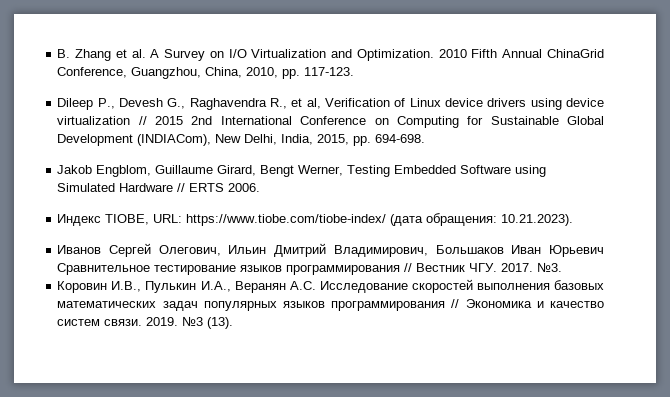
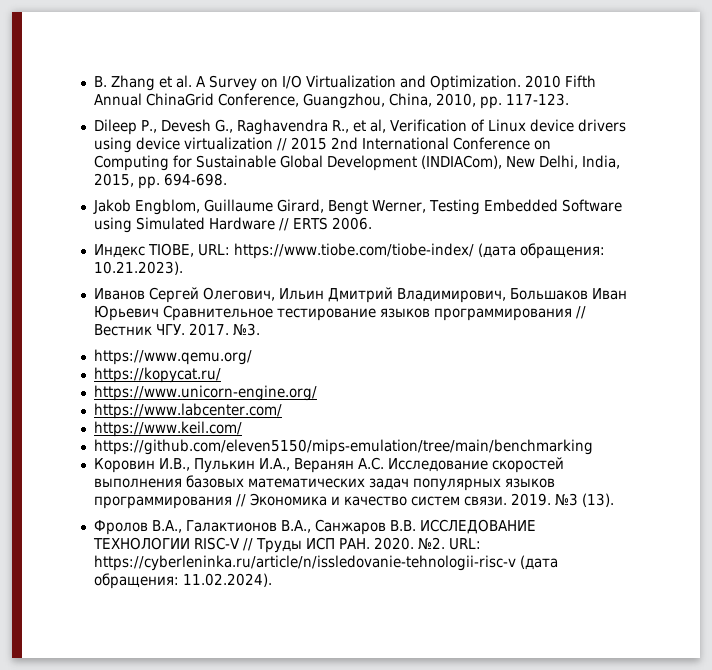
+ https://www.qemu.org/
+ https://kopycat.ru/
+ https://www.unicorn-engine.org/
+ https://www.labcenter.com/
+ https://www.keil.com/
+ https://github.com/eleven5150/mips-emulation/tree/main/benchmarking
+ Фролов В.А., Галактионов В.А., Санжаров В.В. ИССЛЕДОВАНИЕ ТЕХНОЛОГИИ RISC-V // Труды ИСП РАН. 2020. №2. URL: https://cyberleninka.ru/article/n/issledovanie-tehnologii-risc-v (дата обращения: 11.02.2024).

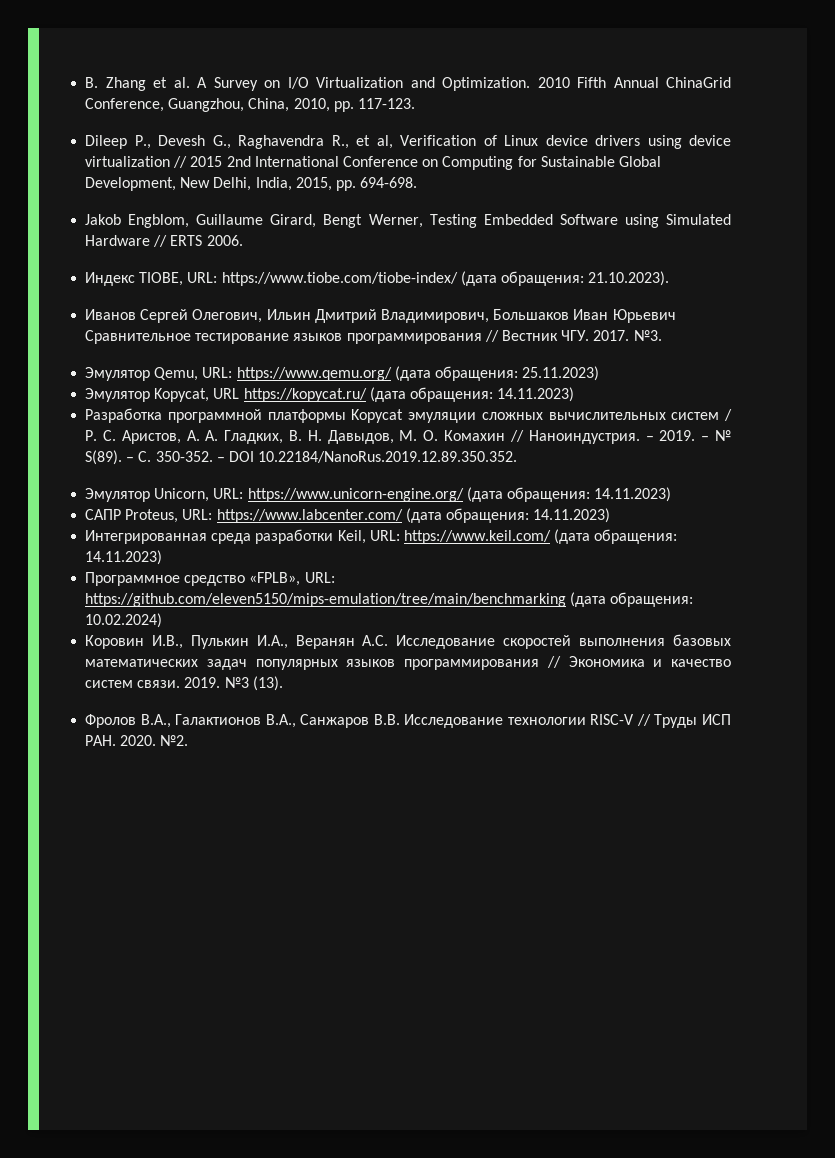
- Dileep P., Devesh G., Raghavendra R., et al, Verification of Linux device drivers using device virtualization // 2015 2nd International Conference on Computing for Sustainable Global Development (INDIACom), New Delhi, India, 2015, pp. 694-698.
+ Dileep P., Devesh G., Raghavendra R., et al, Verification of Linux device drivers using device virtualization // 2015 2nd International Conference on Computing for Sustainable Global Development, New Delhi, India, 2015, pp. 694-698.
- Индекс TIOBE, URL: https://www.tiobe.com/tiobe-index/ (дата обращения: 10.21.2023).
+ Индекс TIOBE, URL: https://www.tiobe.com/tiobe-index/ (дата обращения: 21.10.2023).
- https://www.qemu.org/
- https://kopycat.ru/
- https://www.unicorn-engine.org/
- https://www.labcenter.com/
- https://www.keil.com/
- https://github.com/eleven5150/mips-emulation/tree/main/benchmarking
+ Эмулятор Qemu, URL: https://www.qemu.org/ (дата обращения: 25.11.2023)
+ Эмулятор Kopycat, URL https://kopycat.ru/ (дата обращения: 14.11.2023)
+ Разработка программной платформы Kopycat эмуляции сложных вычислительных систем / Р. С. Аристов, А. А. Гладких, В. Н. Давыдов, М. О. Комахин // Наноиндустрия. – 2019. – № S(89). – С. 350-352. – DOI 10.22184/NanoRus.2019.12.89.350.352.
+ Эмулятор Unicorn, URL: https://www.unicorn-engine.org/ (дата обращения: 14.11.2023)
+ САПР Proteus, URL: https://www.labcenter.com/ (дата обращения: 14.11.2023)
+ Интегрированная среда разработки Keil, URL: https://www.keil.com/ (дата обращения: 14.11.2023)
+ Программное средство «FPLB», URL: https://github.com/eleven5150/mips-emulation/tree/main/benchmarking (дата обращения: 10.02.2024)
- Фролов В.А., Галактионов В.А., Санжаров В.В. ИССЛЕДОВАНИЕ ТЕХНОЛОГИИ RISC-V // Труды ИСП РАН. 2020.
+ Фролов В.А., Галактионов В.А., Санжаров В.В. Исследование технологии RISC-V // Труды ИСП РАН. 2020.
- URL: https://cyberleninka.ru/article/n/issledovanie-tehnologii-risc-v (дата обращения: 11.02.2024).

